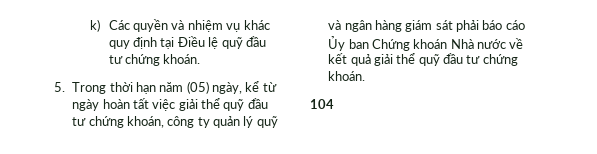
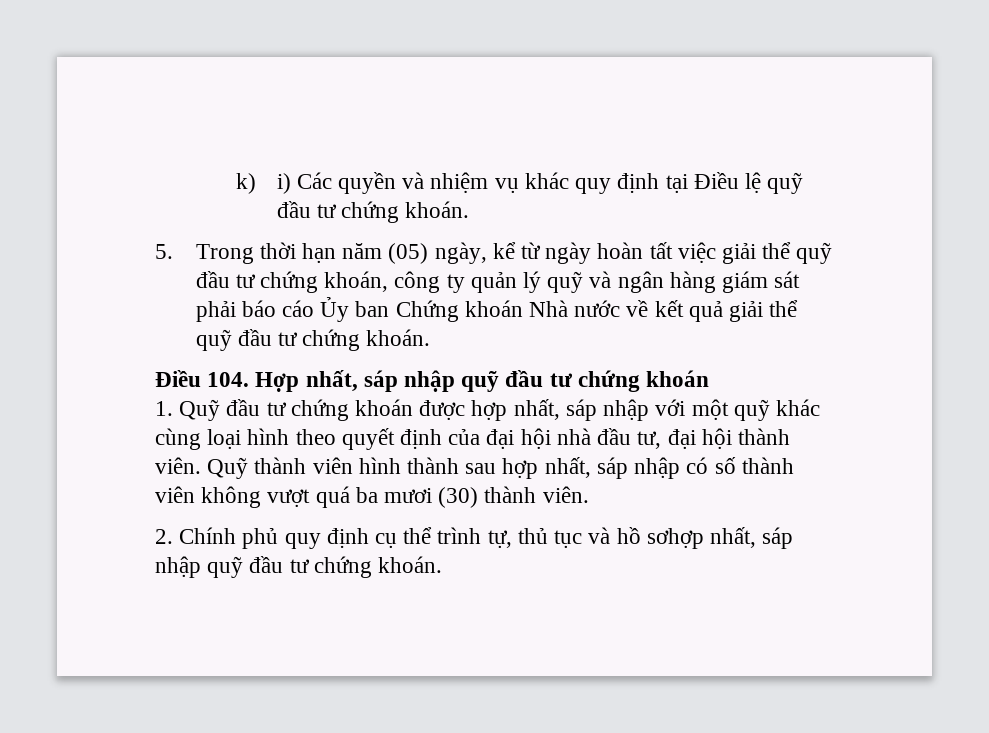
- k) Các quyền và nhiệm vụ khác quy định tại Điều lệ quỹ đầu tư chứng khoán.
+ k) i) Các quyền và nhiệm vụ khác quy định tại Điều lệ quỹ đầu tư chứng khoán.
- 104
+ Điều 104. Hợp nhất, sáp nhập quỹ đầu tư chứng khoán
+ 1. Quỹ đầu tư chứng khoán được hợp nhất, sáp nhập với một quỹ khác cùng loại hình theo quyết định của đại hội nhà đầu tư, đại hội thành viên. Quỹ thành viên hình thành sau hợp nhất, sáp nhập có số thành viên không vượt quá ba mươi (30) thành viên.
+ 2. Chính phủ quy định cụ thể trình tự, thủ tục và hồ sơhợp nhất, sáp nhập quỹ đầu tư chứng khoán.

